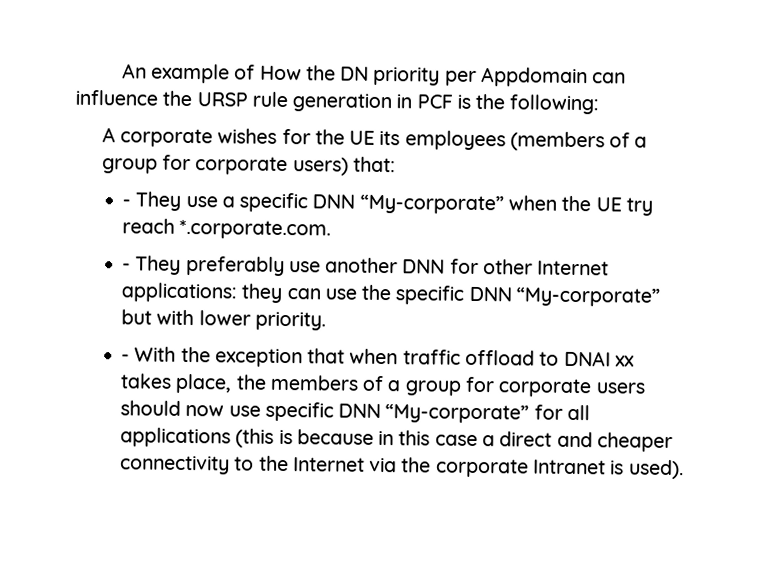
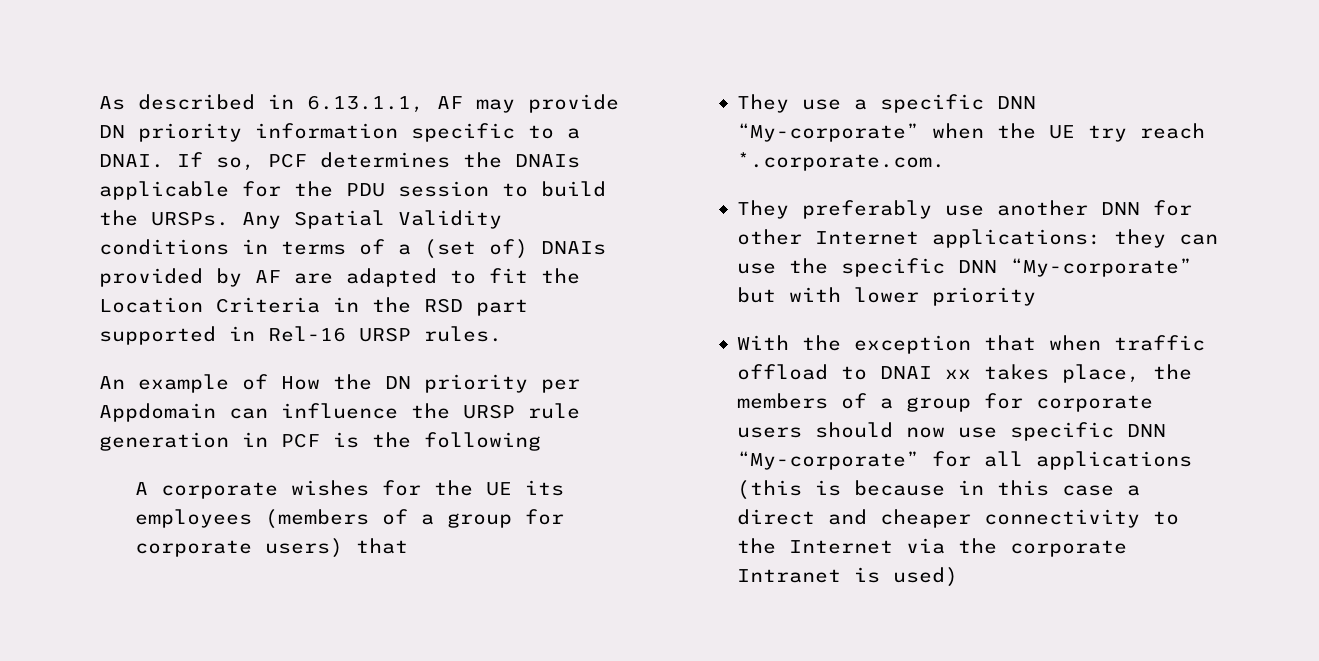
+ As described in 6.13.1.1, AF may provide DN priority information specific to a DNAI. If so, PCF determines the DNAIs applicable for the PDU session to build the URSPs. Any Spatial Validity conditions in terms of a (set of) DNAIs provided by AF are adapted to fit the Location Criteria in the RSD part supported in Rel-16 URSP rules.
- An example of How the DN priority per Appdomain can influence the URSP rule generation in PCF is the following:
+ An example of How the DN priority per Appdomain can influence the URSP rule generation in PCF is the following
- A corporate wishes for the UE its employees (members of a group for corporate users) that:
- - They use a specific DNN “My-corporate” when the UE try reach *.corporate.com.
+ A corporate wishes for the UE its employees (members of a group for corporate users) that
+ They use a specific DNN “My-corporate” when the UE try reach *.corporate.com.
- - They preferably use another DNN for other Internet applications:
+ They preferably use another DNN for other Internet applications:
- they can use the specific DNN “My-corporate” but with lower priority.
- - With the exception that when traffic offload to DNAI xx takes place, the members of a group for corporate users should now use specific DNN “My-corporate” for all applications (this is because in this case a direct and cheaper connectivity to the Internet via the corporate Intranet is used).
+ they can use the specific DNN “My-corporate” but with lower priority
+ With the exception that when traffic offload to DNAI xx takes place, the members of a group for corporate users should now use specific DNN “My-corporate” for all applications (this is because in this case a direct and cheaper connectivity to the Internet via the corporate Intranet is used)

